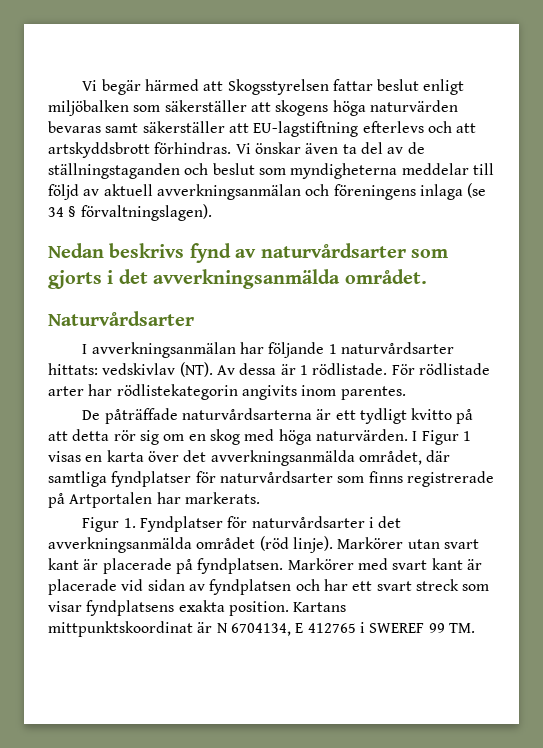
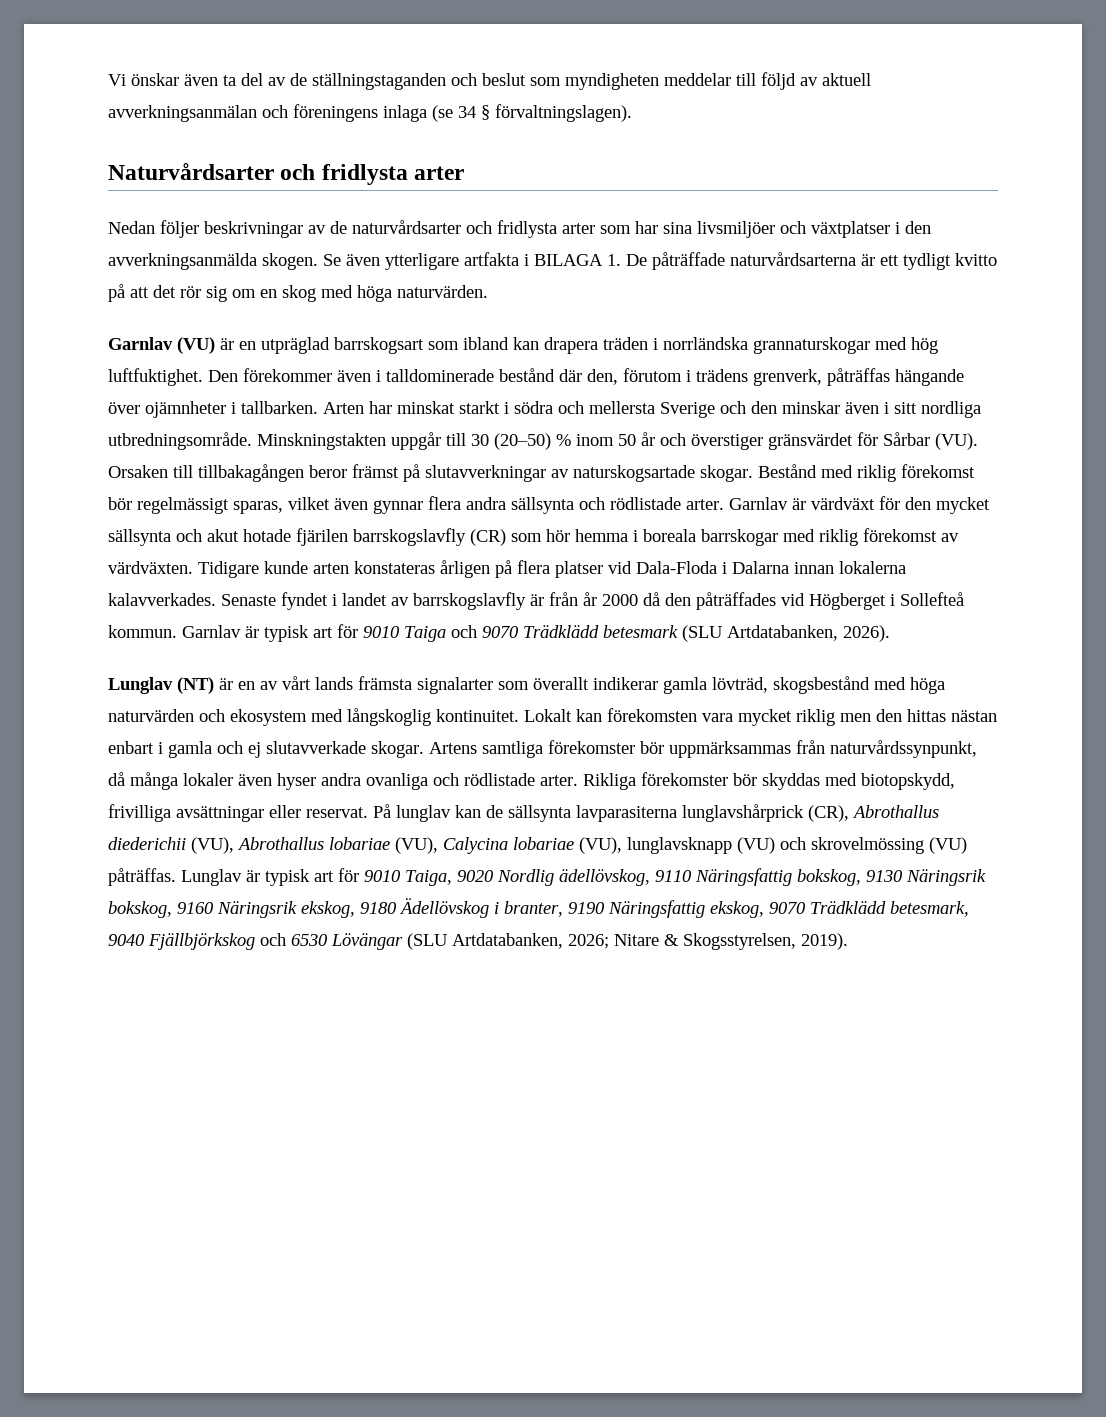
- Vi begär härmed att Skogsstyrelsen fattar beslut enligt miljöbalken som säkerställer att skogens höga naturvärden bevaras samt säkerställer att EU-lagstiftning efterlevs och att artskyddsbrott förhindras. Vi önskar även ta del av de ställningstaganden och beslut som myndigheterna meddelar till följd av aktuell avverkningsanmälan och föreningens inlaga (se 34 § förvaltningslagen).
+ Vi önskar även ta del av de ställningstaganden och beslut som myndigheten meddelar till följd av aktuell avverkningsanmälan och föreningens inlaga (se 34 § förvaltningslagen).
- Nedan beskrivs fynd av naturvårdsarter som gjorts i det avverkningsanmälda området.
- Naturvårdsarter
- I avverkningsanmälan har följande 1 naturvårdsarter hittats: vedskivlav (NT). Av dessa är 1 rödlistade. För rödlistade arter har rödlistekategorin angivits inom parentes.
- De påträffade naturvårdsarterna är ett tydligt kvitto på att detta rör sig om en skog med höga naturvärden. I Figur 1 visas en karta över det avverkningsanmälda området, där samtliga fyndplatser för naturvårdsarter som finns registrerade på Artportalen har markerats.
- Figur 1. Fyndplatser för naturvårdsarter i det avverkningsanmälda området (röd linje). Markörer utan svart kant är placerade på fyndplatsen. Markörer med svart kant är placerade vid sidan av fyndplatsen och har ett svart streck som visar fyndplatsens exakta position. Kartans mittpunktskoordinat är N 6704134, E 412765 i SWEREF 99 TM.
+ Naturvårdsarter och fridlysta arter
+ Nedan följer beskrivningar av de naturvårdsarter och fridlysta arter som har sina livsmiljöer och växtplatser i den avverkningsanmälda skogen. Se även ytterligare artfakta i BILAGA 1. De påträffade naturvårdsarterna är ett tydligt kvitto på att det rör sig om en skog med höga naturvärden.
+ Garnlav (VU) är en utpräglad barrskogsart som ibland kan drapera träden i norrländska grannaturskogar med hög luftfuktighet. Den förekommer även i talldominerade bestånd där den, förutom i trädens grenverk, påträffas hängande över ojämnheter i tallbarken. Arten har minskat starkt i södra och mellersta Sverige och den minskar även i sitt nordliga utbredningsområde. Minskningstakten uppgår till 30 (20–50) % inom 50 år och överstiger gränsvärdet för Sårbar (VU). Orsaken till tillbakagången beror främst på slutavverkningar av naturskogsartade skogar. Bestånd med riklig förekomst bör regelmässigt sparas, vilket även gynnar flera andra sällsynta och rödlistade arter. Garnlav är värdväxt för den mycket sällsynta och akut hotade fjärilen barrskogslavfly (CR) som hör hemma i boreala barrskogar med riklig förekomst av värdväxten. Tidigare kunde arten konstateras årligen på flera platser vid Dala-Floda i Dalarna innan lokalerna kalavverkades. Senaste fyndet i landet av barrskogslavfly är från år 2000 då den påträffades vid Högberget i Sollefteå kommun. Garnlav är typisk art för 9010 Taiga och 9070 Trädklädd betesmark (SLU Artdatabanken, 2026).
+ Lunglav (NT) är en av vårt lands främsta signalarter som överallt indikerar gamla lövträd, skogsbestånd med höga naturvärden och ekosystem med långskoglig kontinuitet. Lokalt kan förekomsten vara mycket riklig men den hittas nästan enbart i gamla och ej slutavverkade skogar. Artens samtliga förekomster bör uppmärksammas från naturvårdssynpunkt, då många lokaler även hyser andra ovanliga och rödlistade arter. Rikliga förekomster bör skyddas med biotopskydd, frivilliga avsättningar eller reservat. På lunglav kan de sällsynta lavparasiterna lunglavshårprick (CR), Abrothallus diederichii (VU), Abrothallus lobariae (VU), Calycina lobariae (VU), lunglavsknapp (VU) och skrovelmössing (VU) påträffas. Lunglav är typisk art för 9010 Taiga, 9020 Nordlig ädellövskog, 9110 Näringsfattig bokskog, 9130 Näringsrik bokskog, 9160 Näringsrik ekskog, 9180 Ädellövskog i branter, 9190 Näringsfattig ekskog, 9070 Trädklädd betesmark, 9040 Fjällbjörkskog och 6530 Lövängar (SLU Artdatabanken, 2026; Nitare & Skogsstyrelsen, 2019).

